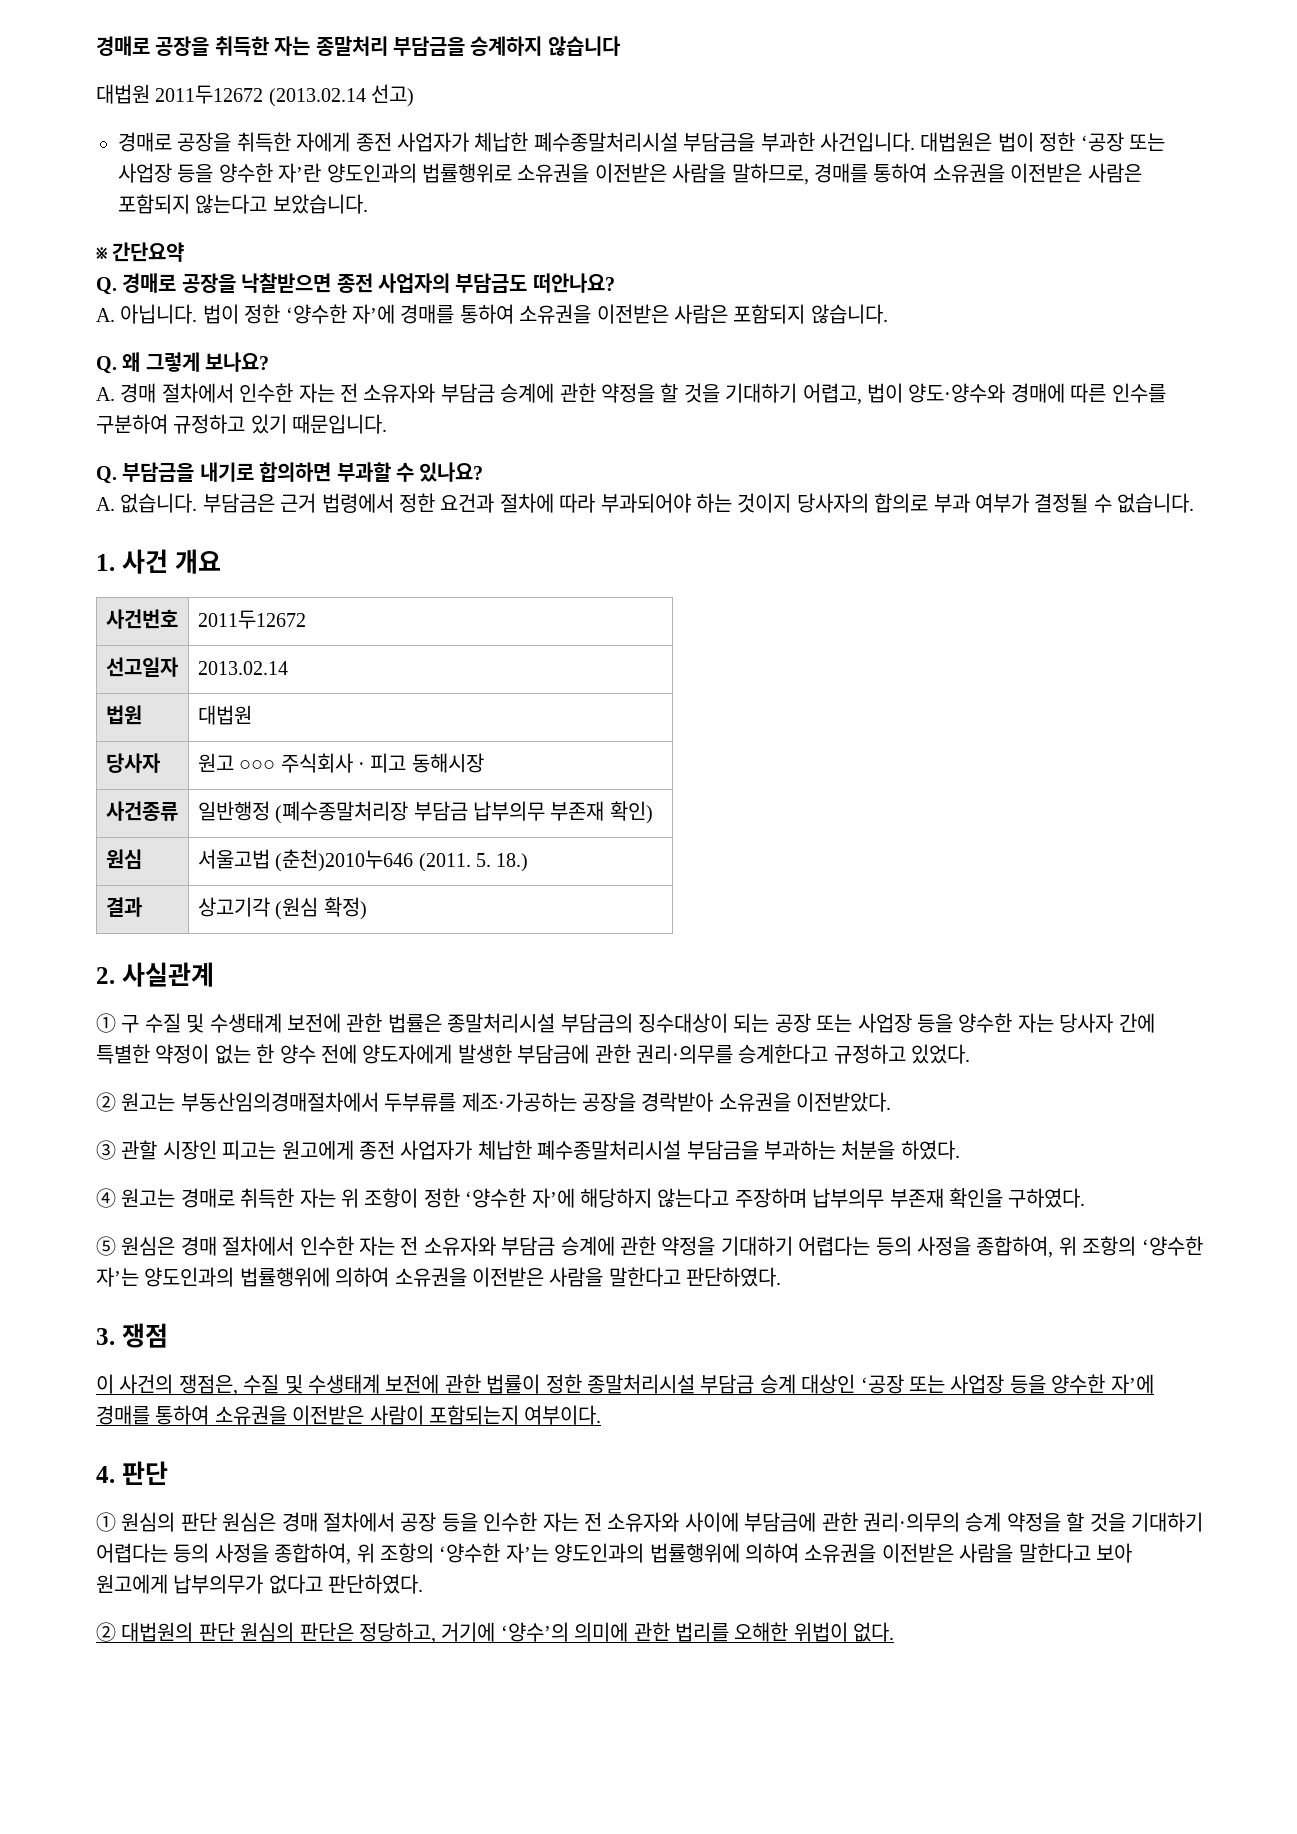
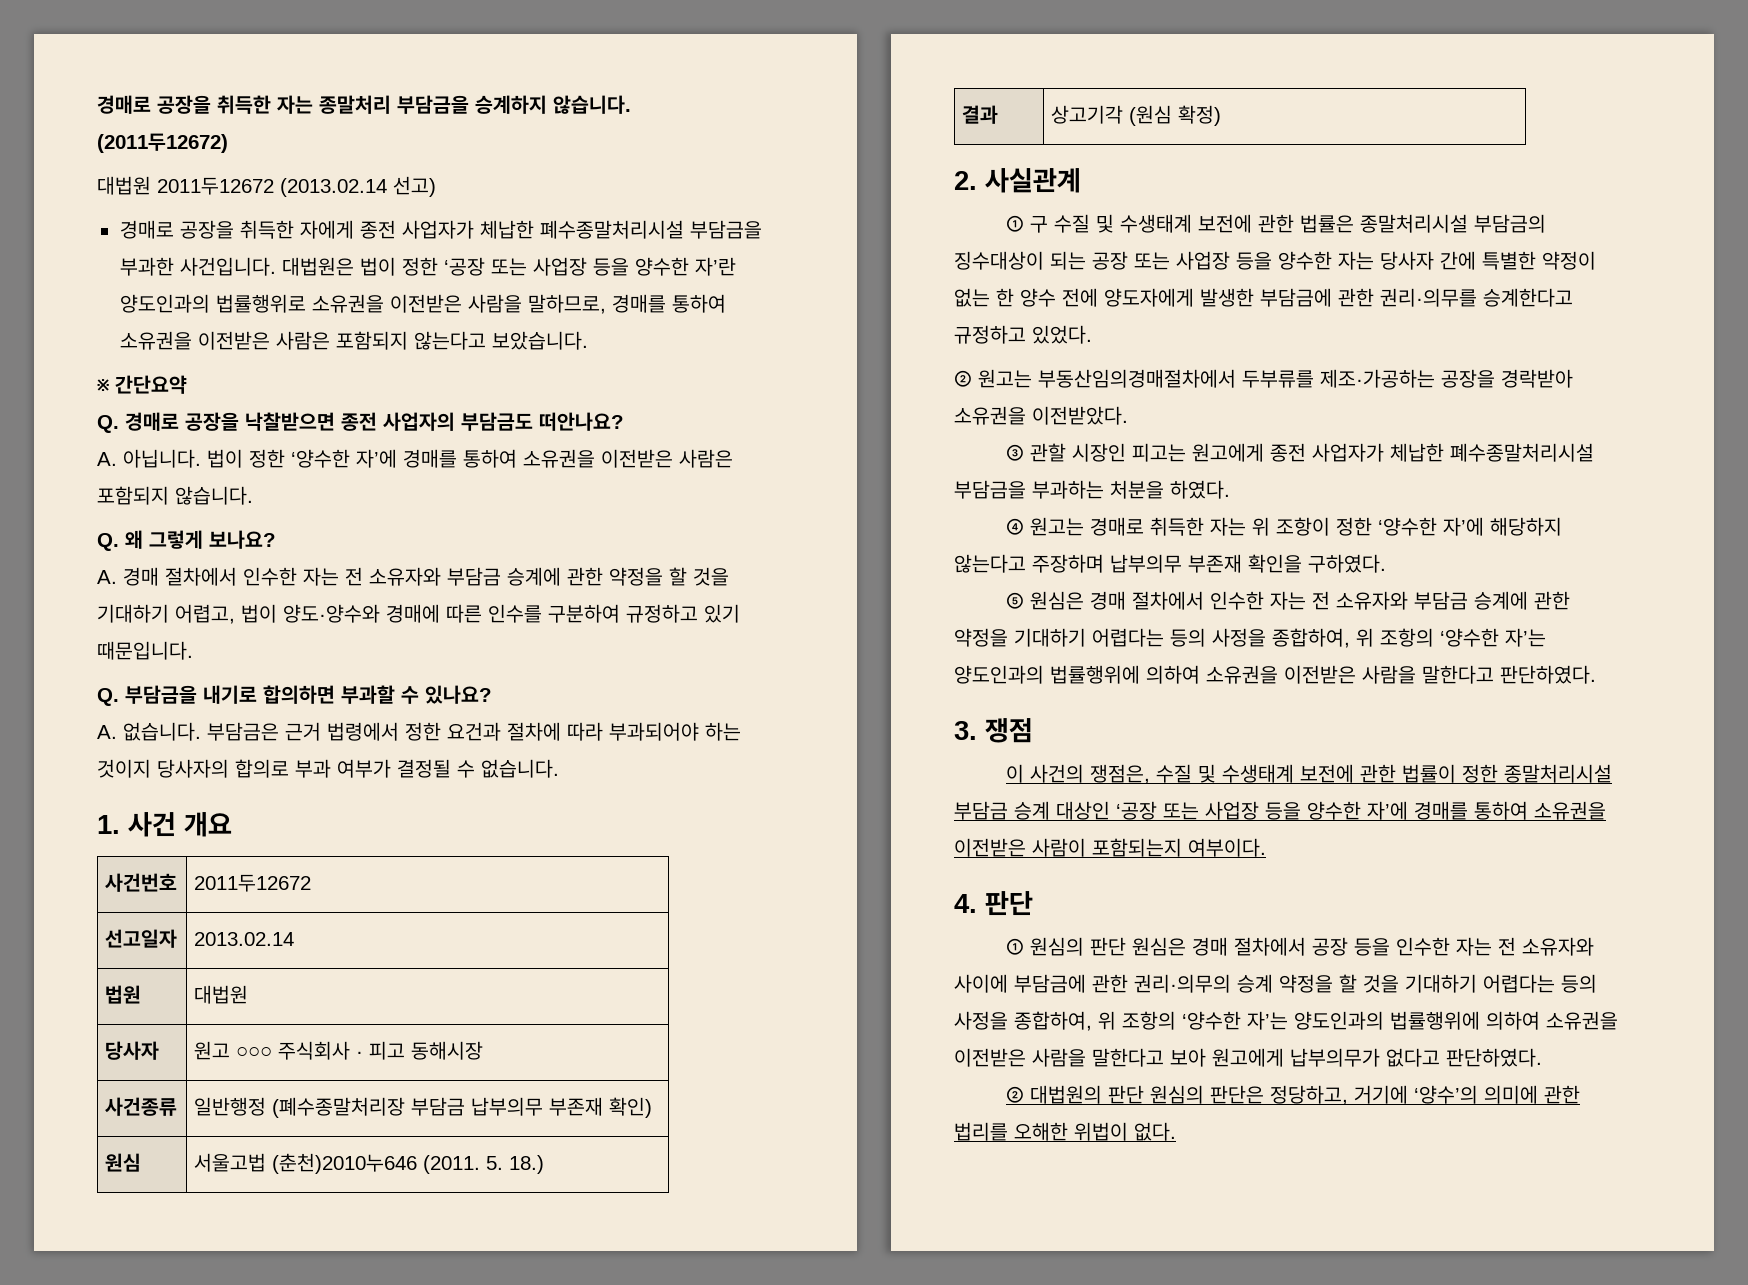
- 경매로 공장을 취득한 자는 종말처리 부담금을 승계하지 않습니다
+ 경매로 공장을 취득한 자는 종말처리 부담금을 승계하지 않습니다. (2011두12672)

